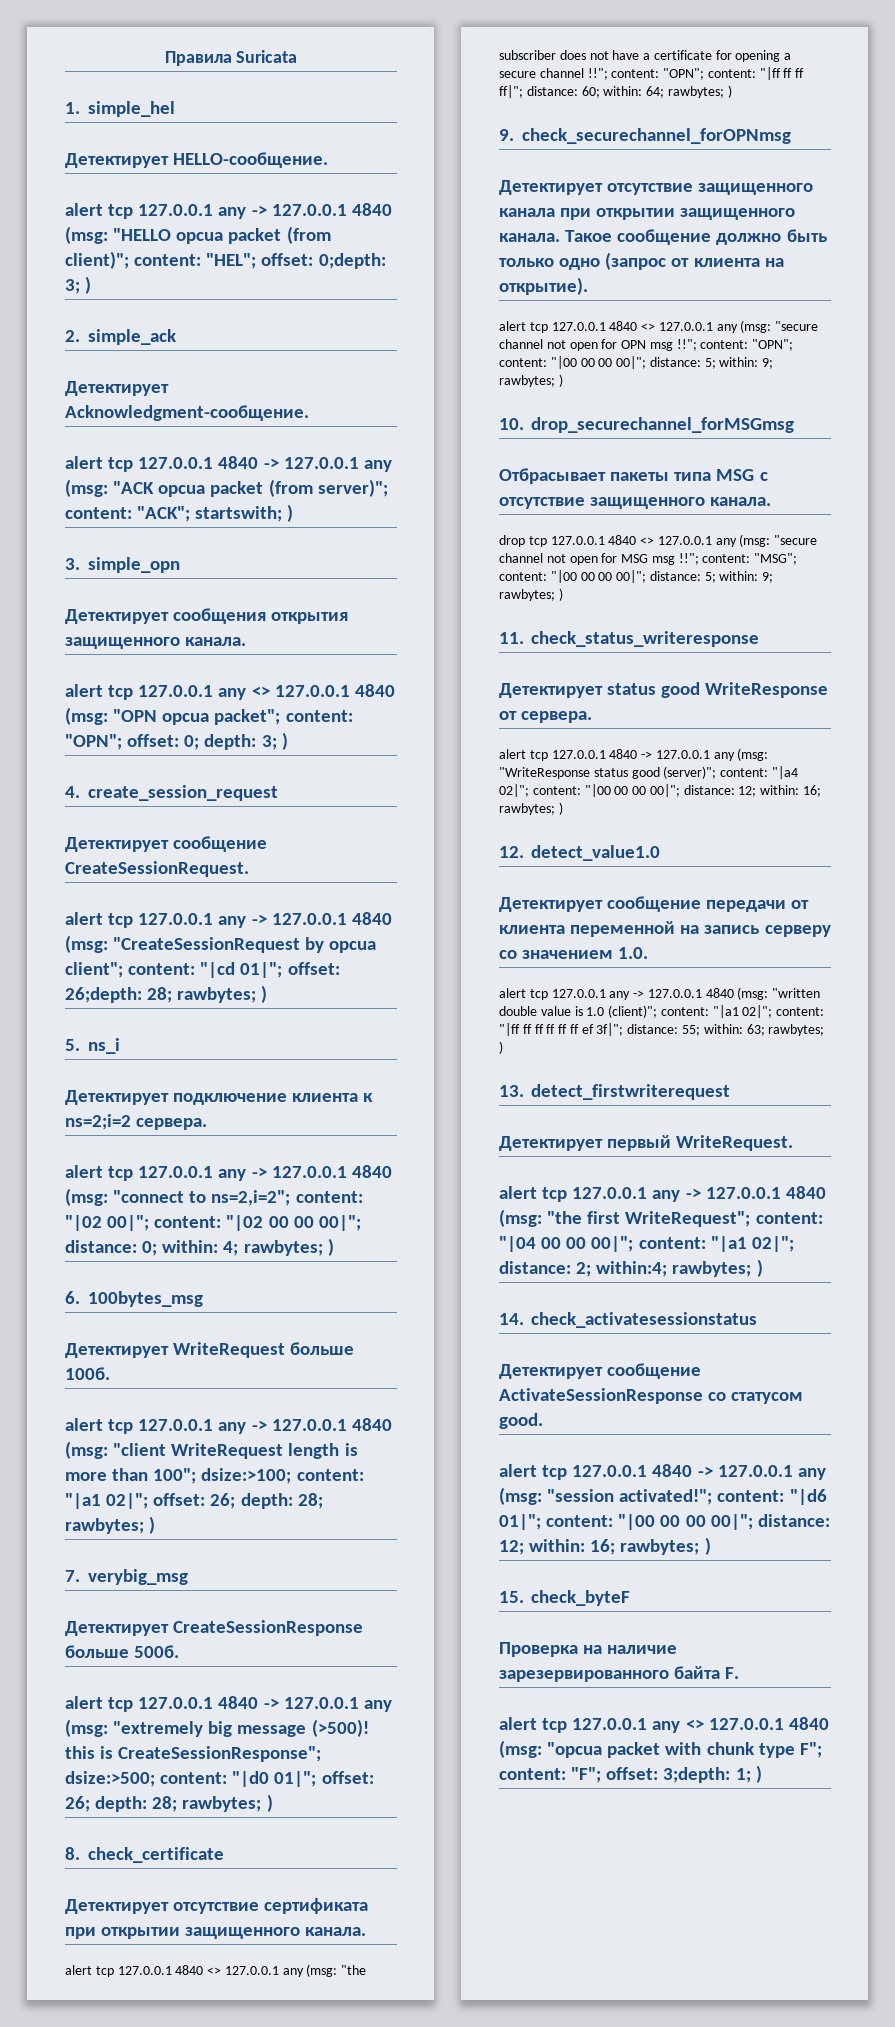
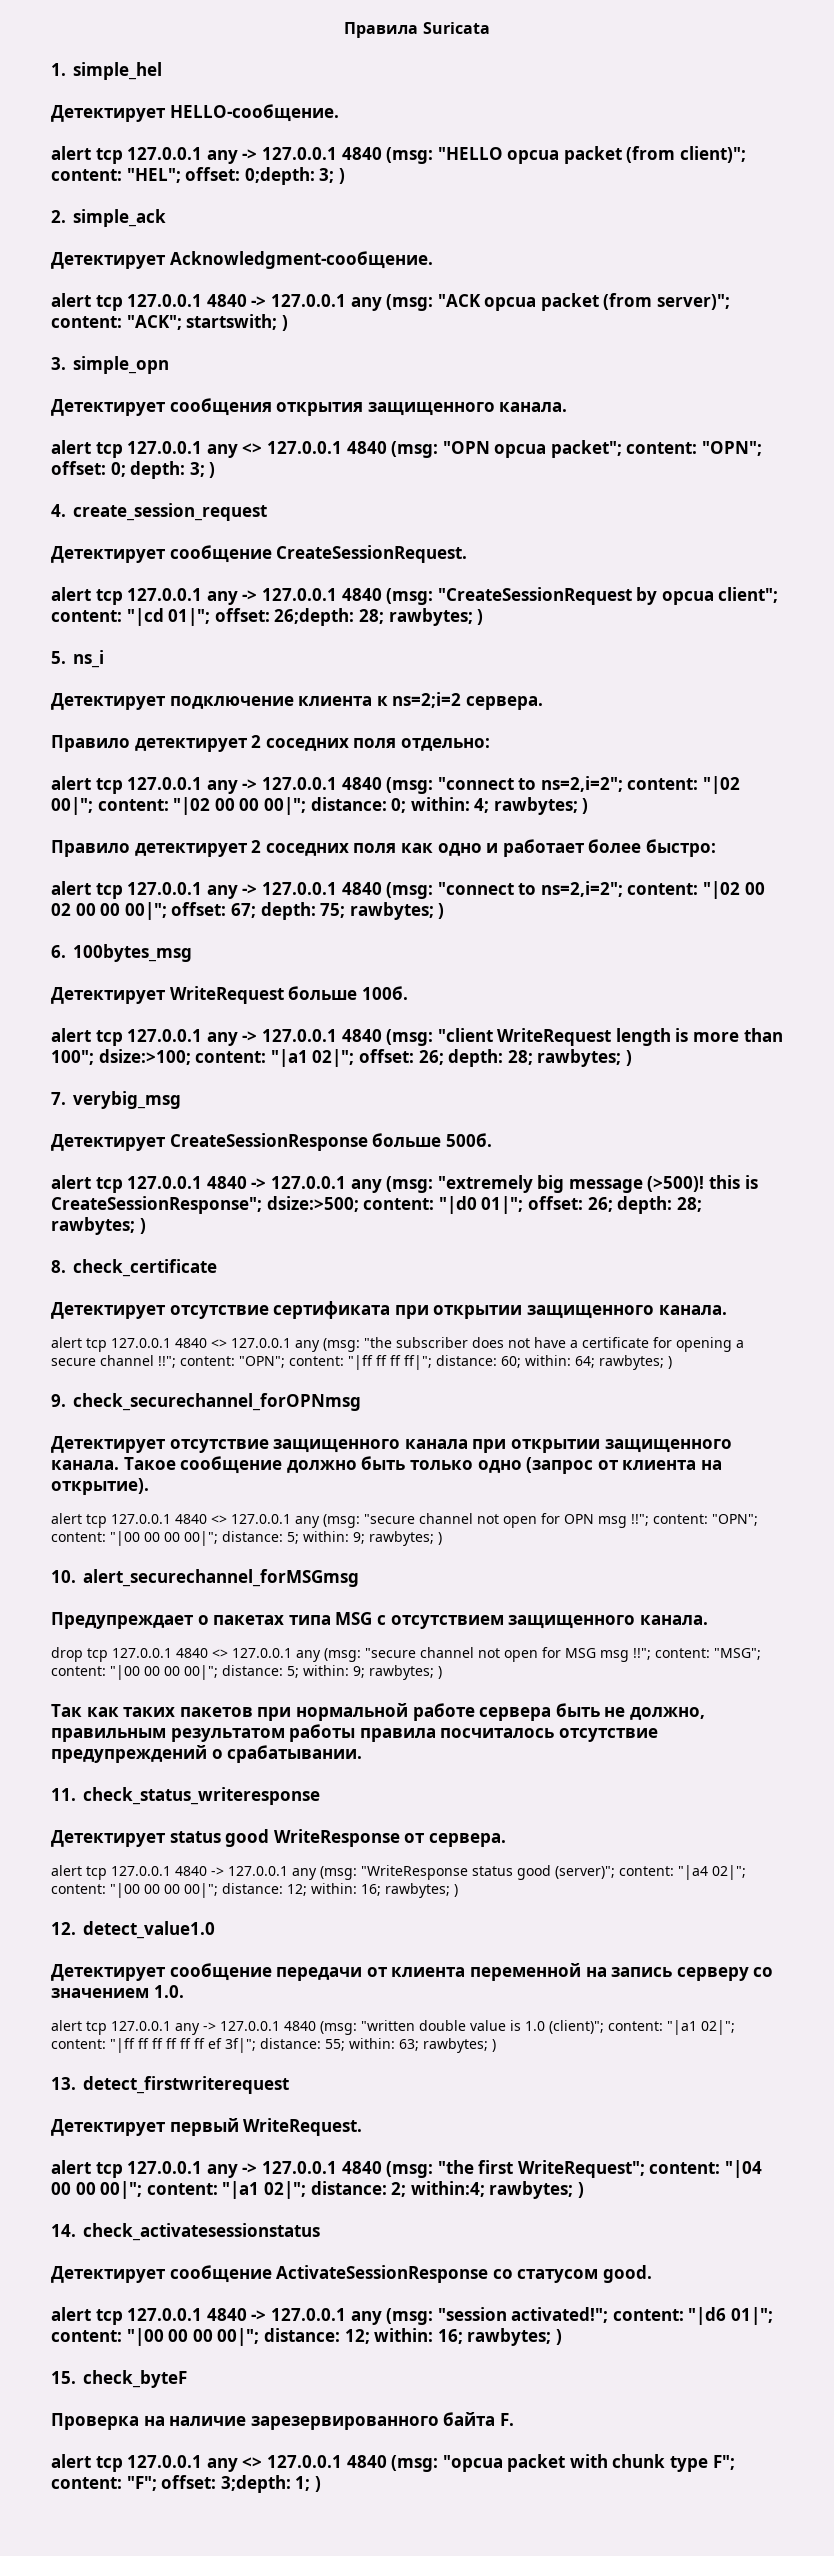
+ Правило детектирует 2 соседних поля отдельно:
+ Правило детектирует 2 соседних поля как одно и работает более быстро:
+ alert tcp 127.0.0.1 any -> 127.0.0.1 4840 (msg: "connect to ns=2,i=2"; content: "|02 00 02 00 00 00|"; offset: 67; depth: 75; rawbytes; )
- 10. drop_securechannel_forMSGmsg
- Отбрасывает пакеты типа MSG с отсутствие защищенного канала.
+ 10. alert_securechannel_forMSGmsg
+ Предупреждает о пакетах типа MSG с отсутствием защищенного канала.
+ Так как таких пакетов при нормальной работе сервера быть не должно, правильным результатом работы правила посчиталось отсутствие предупреждений о срабатывании.

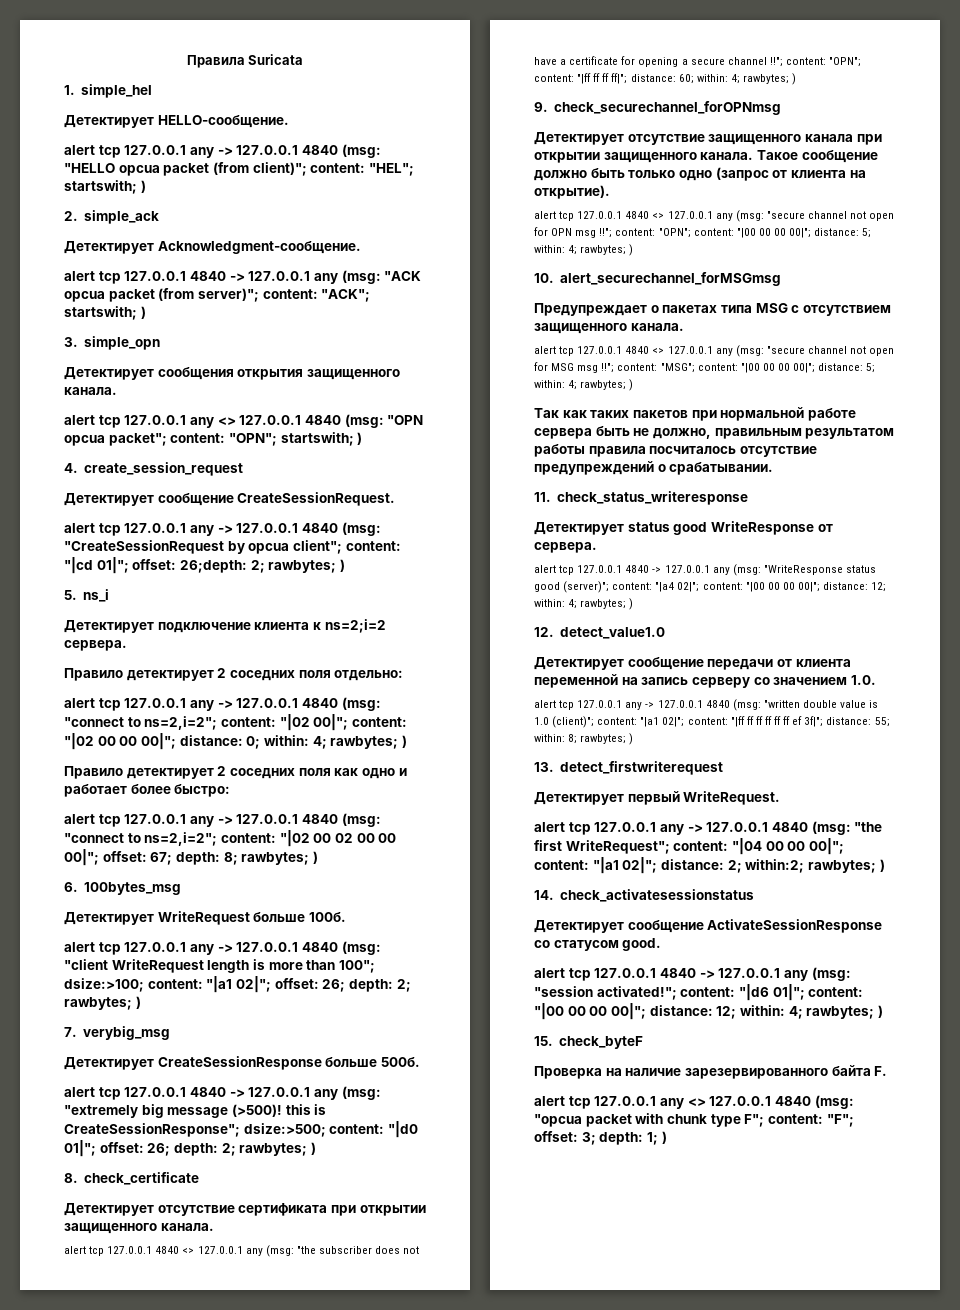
- alert tcp 127.0.0.1 any -> 127.0.0.1 4840 (msg: "HELLO opcua packet (from client)"; content: "HEL"; offset: 0;depth: 3; )
+ alert tcp 127.0.0.1 any -> 127.0.0.1 4840 (msg: "HELLO opcua packet (from client)"; content: "HEL"; startswith; )
- alert tcp 127.0.0.1 any <> 127.0.0.1 4840 (msg: "OPN opcua packet"; content: "OPN"; offset: 0; depth: 3; )
+ alert tcp 127.0.0.1 any <> 127.0.0.1 4840 (msg: "OPN opcua packet"; content: "OPN"; startswith; )
- alert tcp 127.0.0.1 any -> 127.0.0.1 4840 (msg: "CreateSessionRequest by opcua client"; content: "|cd 01|"; offset: 26;depth: 28; rawbytes; )
+ alert tcp 127.0.0.1 any -> 127.0.0.1 4840 (msg: "CreateSessionRequest by opcua client"; content: "|cd 01|"; offset: 26;depth: 2; rawbytes; )
- alert tcp 127.0.0.1 any -> 127.0.0.1 4840 (msg: "connect to ns=2,i=2"; content: "|02 00 02 00 00 00|"; offset: 67; depth: 75; rawbytes; )
+ alert tcp 127.0.0.1 any -> 127.0.0.1 4840 (msg: "connect to ns=2,i=2"; content: "|02 00 02 00 00 00|"; offset: 67; depth: 8; rawbytes; )
- alert tcp 127.0.0.1 any -> 127.0.0.1 4840 (msg: "client WriteRequest length is more than 100"; dsize:>100; content: "|a1 02|"; offset: 26; depth: 28; rawbytes; )
+ alert tcp 127.0.0.1 any -> 127.0.0.1 4840 (msg: "client WriteRequest length is more than 100"; dsize:>100; content: "|a1 02|"; offset: 26; depth: 2; rawbytes; )
- alert tcp 127.0.0.1 4840 -> 127.0.0.1 any (msg: "extremely big message (>500)! this is CreateSessionResponse"; dsize:>500; content: "|d0 01|"; offset: 26; depth: 28; rawbytes; )
+ alert tcp 127.0.0.1 4840 -> 127.0.0.1 any (msg: "extremely big message (>500)! this is CreateSessionResponse"; dsize:>500; content: "|d0 01|"; offset: 26; depth: 2; rawbytes; )
- alert tcp 127.0.0.1 4840 <> 127.0.0.1 any (msg: "the subscriber does not have a certificate for opening a secure channel !!"; content: "OPN"; content: "|ff ff ff ff|"; distance: 60; within: 64; rawbytes; )
+ alert tcp 127.0.0.1 4840 <> 127.0.0.1 any (msg: "the subscriber does not have a certificate for opening a secure channel !!"; content: "OPN"; content: "|ff ff ff ff|"; distance: 60; within: 4; rawbytes; )
- alert tcp 127.0.0.1 4840 <> 127.0.0.1 any (msg: "secure channel not open for OPN msg !!"; content: "OPN"; content: "|00 00 00 00|"; distance: 5; within: 9; rawbytes; )
+ alert tcp 127.0.0.1 4840 <> 127.0.0.1 any (msg: "secure channel not open for OPN msg !!"; content: "OPN"; content: "|00 00 00 00|"; distance: 5; within: 4; rawbytes; )
- drop tcp 127.0.0.1 4840 <> 127.0.0.1 any (msg: "secure channel not open for MSG msg !!"; content: "MSG"; content: "|00 00 00 00|"; distance: 5; within: 9; rawbytes; )
+ alert tcp 127.0.0.1 4840 <> 127.0.0.1 any (msg: "secure channel not open for MSG msg !!"; content: "MSG"; content: "|00 00 00 00|"; distance: 5; within: 4; rawbytes; )
- alert tcp 127.0.0.1 4840 -> 127.0.0.1 any (msg: "WriteResponse status good (server)"; content: "|a4 02|"; content: "|00 00 00 00|"; distance: 12; within: 16; rawbytes; )
+ alert tcp 127.0.0.1 4840 -> 127.0.0.1 any (msg: "WriteResponse status good (server)"; content: "|a4 02|"; content: "|00 00 00 00|"; distance: 12; within: 4; rawbytes; )
- alert tcp 127.0.0.1 any -> 127.0.0.1 4840 (msg: "written double value is 1.0 (client)"; content: "|a1 02|"; content: "|ff ff ff ff ff ff ef 3f|"; distance: 55; within: 63; rawbytes; )
+ alert tcp 127.0.0.1 any -> 127.0.0.1 4840 (msg: "written double value is 1.0 (client)"; content: "|a1 02|"; content: "|ff ff ff ff ff ff ef 3f|"; distance: 55; within: 8; rawbytes; )
- alert tcp 127.0.0.1 any -> 127.0.0.1 4840 (msg: "the first WriteRequest"; content: "|04 00 00 00|"; content: "|a1 02|"; distance: 2; within:4; rawbytes; )
+ alert tcp 127.0.0.1 any -> 127.0.0.1 4840 (msg: "the first WriteRequest"; content: "|04 00 00 00|"; content: "|a1 02|"; distance: 2; within:2; rawbytes; )
- alert tcp 127.0.0.1 4840 -> 127.0.0.1 any (msg: "session activated!"; content: "|d6 01|"; content: "|00 00 00 00|"; distance: 12; within: 16; rawbytes; )
+ alert tcp 127.0.0.1 4840 -> 127.0.0.1 any (msg: "session activated!"; content: "|d6 01|"; content: "|00 00 00 00|"; distance: 12; within: 4; rawbytes; )
- alert tcp 127.0.0.1 any <> 127.0.0.1 4840 (msg: "opcua packet with chunk type F"; content: "F"; offset: 3;depth: 1; )
+ alert tcp 127.0.0.1 any <> 127.0.0.1 4840 (msg: "opcua packet with chunk type F"; content: "F"; offset: 3; depth: 1; )

